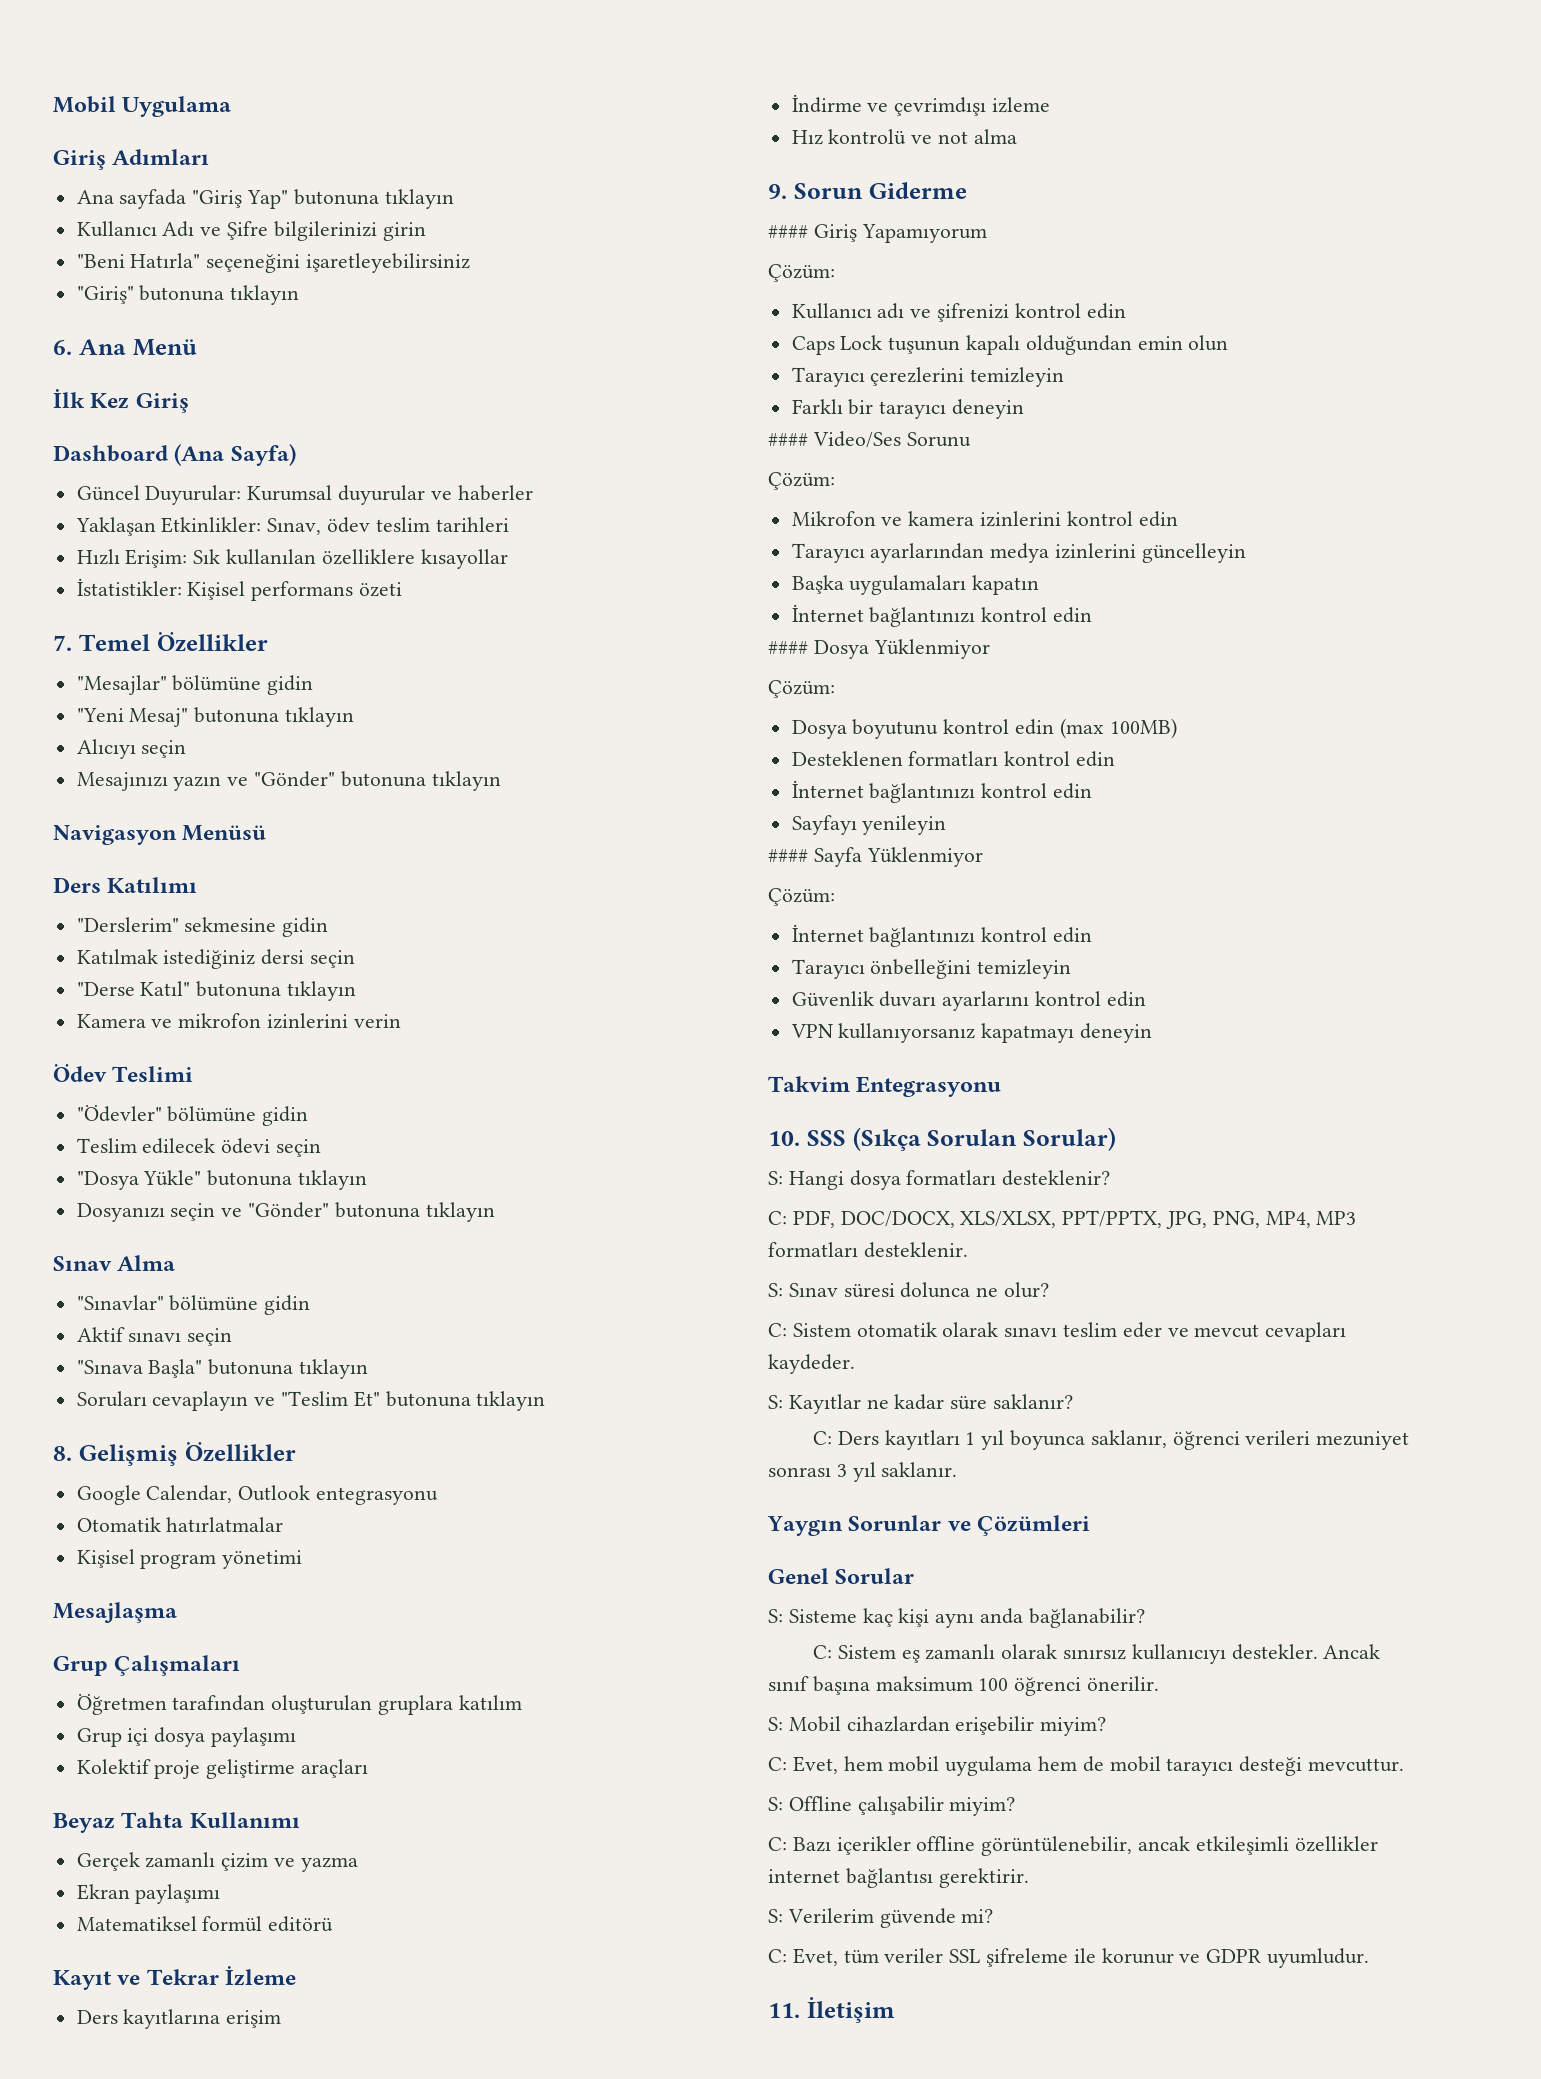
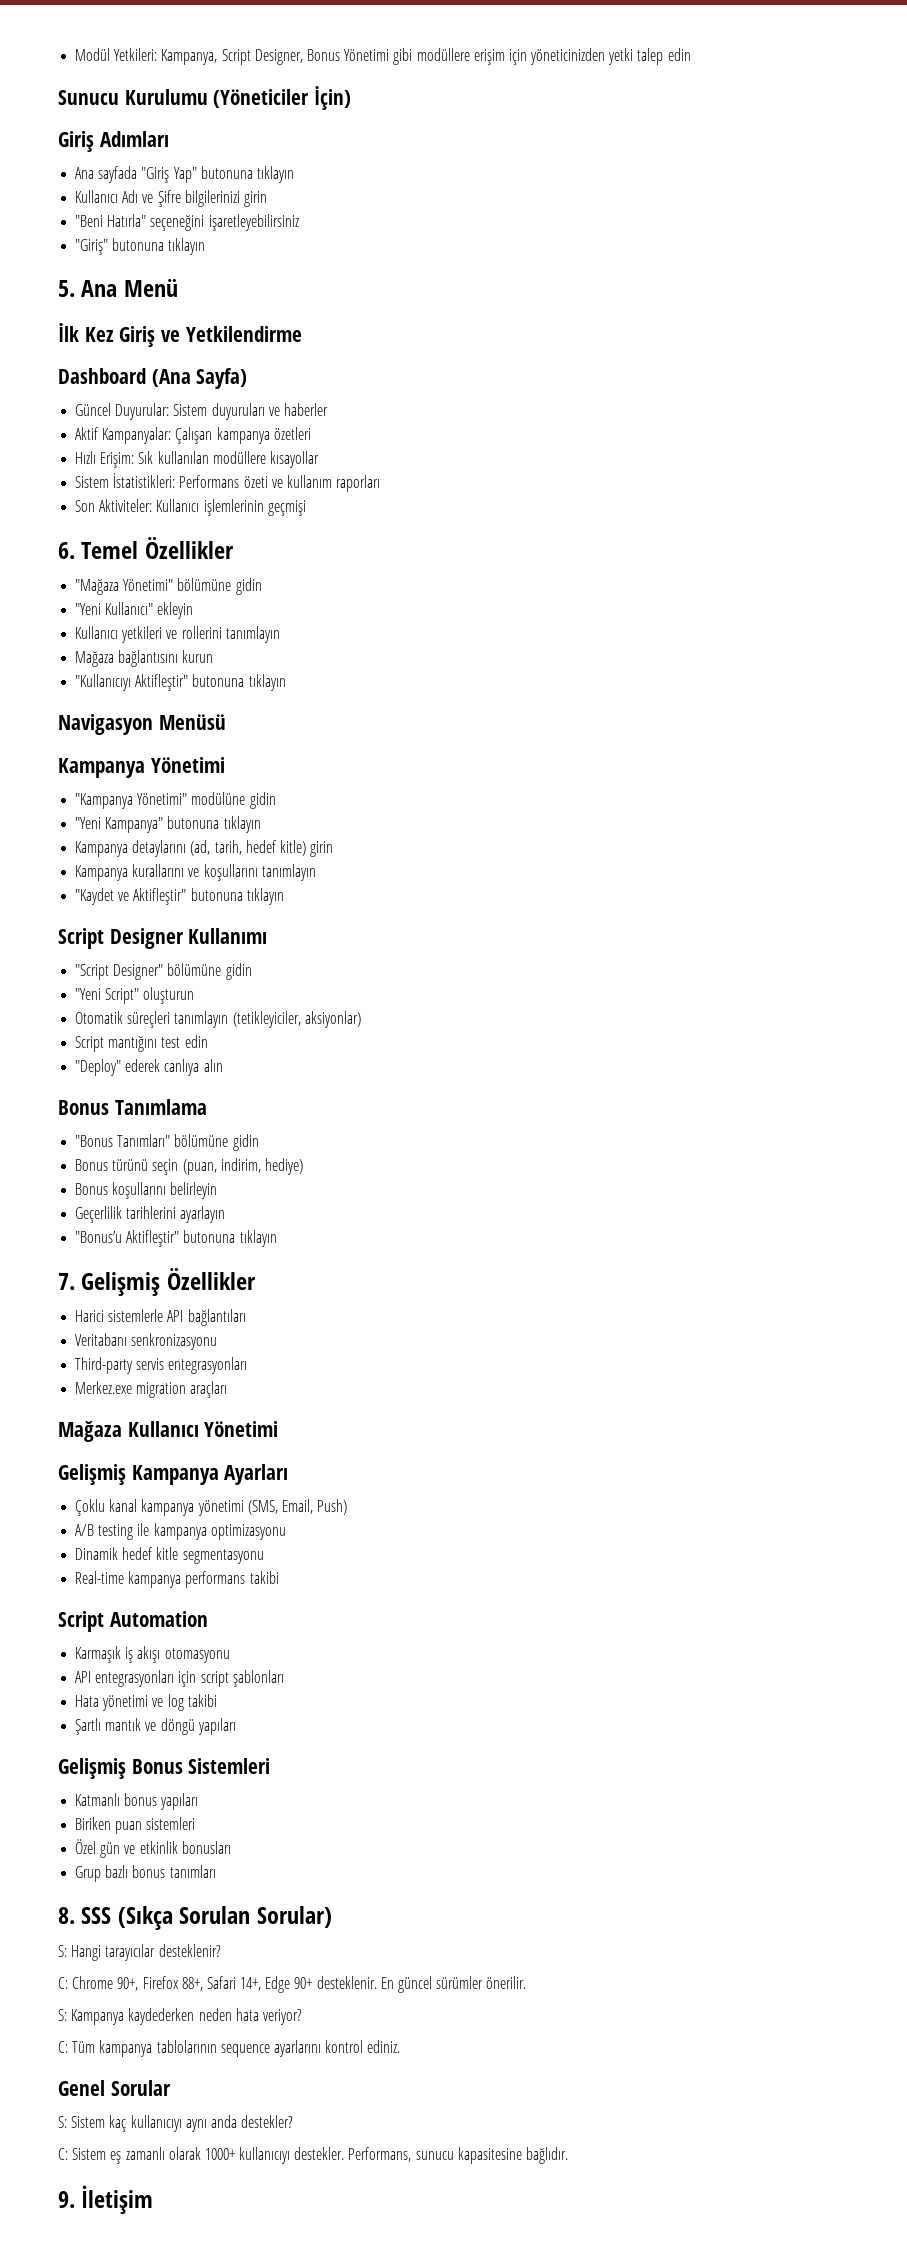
- Mobil Uygulama
+ Modül Yetkileri: Kampanya, Script Designer, Bonus Yönetimi gibi modüllere erişim için yöneticinizden yetki talep edin
+ Sunucu Kurulumu (Yöneticiler İçin)
- 6. Ana Menü
+ 5. Ana Menü
- İlk Kez Giriş
+ İlk Kez Giriş ve Yetkilendirme
- Güncel Duyurular: Kurumsal duyurular ve haberler
+ Güncel Duyurular: Sistem duyuruları ve haberler
- Yaklaşan Etkinlikler: Sınav, ödev teslim tarihleri
+ Aktif Kampanyalar: Çalışan kampanya özetleri
- Hızlı Erişim: Sık kullanılan özelliklere kısayollar
+ Hızlı Erişim: Sık kullanılan modüllere kısayollar
- İstatistikler: Kişisel performans özeti
- 7. Temel Özellikler
+ Sistem İstatistikleri: Performans özeti ve kullanım raporları
+ Son Aktiviteler: Kullanıcı işlemlerinin geçmişi
+ 6. Temel Özellikler
- "Mesajlar" bölümüne gidin
- "Yeni Mesaj" butonuna tıklayın
- Alıcıyı seçin
- Mesajınızı yazın ve "Gönder" butonuna tıklayın
+ "Mağaza Yönetimi" bölümüne gidin
+ "Yeni Kullanıcı" ekleyin
+ Kullanıcı yetkileri ve rollerini tanımlayın
+ Mağaza bağlantısını kurun
+ "Kullanıcıyı Aktifleştir" butonuna tıklayın
  Navigasyon Menüsü
- Ders Katılımı
- "Derslerim" sekmesine gidin
- Katılmak istediğiniz dersi seçin
- "Derse Katıl" butonuna tıklayın
- Kamera ve mikrofon izinlerini verin
- Ödev Teslimi
- "Ödevler" bölümüne gidin
- Teslim edilecek ödevi seçin
- "Dosya Yükle" butonuna tıklayın
- Dosyanızı seçin ve "Gönder" butonuna tıklayın
- Sınav Alma
- "Sınavlar" bölümüne gidin
- Aktif sınavı seçin
- "Sınava Başla" butonuna tıklayın
- Soruları cevaplayın ve "Teslim Et" butonuna tıklayın
- 8. Gelişmiş Özellikler
- Google Calendar, Outlook entegrasyonu
- Otomatik hatırlatmalar
- Kişisel program yönetimi
- Mesajlaşma
- Grup Çalışmaları
- Öğretmen tarafından oluşturulan gruplara katılım
- Grup içi dosya paylaşımı
- Kolektif proje geliştirme araçları
- Beyaz Tahta Kullanımı
- Gerçek zamanlı çizim ve yazma
- Ekran paylaşımı
- Matematiksel formül editörü
- Kayıt ve Tekrar İzleme
- Ders kayıtlarına erişim
- İndirme ve çevrimdışı izleme
- Hız kontrolü ve not alma
- 9. Sorun Giderme
- #### Giriş Yapamıyorum
- Çözüm:
- Kullanıcı adı ve şifrenizi kontrol edin
- Caps Lock tuşunun kapalı olduğundan emin olun
- Tarayıcı çerezlerini temizleyin
- Farklı bir tarayıcı deneyin
- #### Video/Ses Sorunu
- Çözüm:
- Mikrofon ve kamera izinlerini kontrol edin
- Tarayıcı ayarlarından medya izinlerini güncelleyin
- Başka uygulamaları kapatın
- İnternet bağlantınızı kontrol edin
- #### Dosya Yüklenmiyor
- Çözüm:
- Dosya boyutunu kontrol edin (max 100MB)
- Desteklenen formatları kontrol edin
- İnternet bağlantınızı kontrol edin
- Sayfayı yenileyin
- #### Sayfa Yüklenmiyor
- Çözüm:
- İnternet bağlantınızı kontrol edin
- Tarayıcı önbelleğini temizleyin
- Güvenlik duvarı ayarlarını kontrol edin
- VPN kullanıyorsanız kapatmayı deneyin
- Takvim Entegrasyonu
- 10. SSS (Sıkça Sorulan Sorular)
+ Kampanya Yönetimi
+ "Kampanya Yönetimi" modülüne gidin
+ "Yeni Kampanya" butonuna tıklayın
+ Kampanya detaylarını (ad, tarih, hedef kitle) girin
+ Kampanya kurallarını ve koşullarını tanımlayın
+ "Kaydet ve Aktifleştir" butonuna tıklayın
+ Script Designer Kullanımı
+ "Script Designer" bölümüne gidin
+ "Yeni Script" oluşturun
+ Otomatik süreçleri tanımlayın (tetikleyiciler, aksiyonlar)
+ Script mantığını test edin
+ "Deploy" ederek canlıya alın
+ Bonus Tanımlama
+ "Bonus Tanımları" bölümüne gidin
+ Bonus türünü seçin (puan, indirim, hediye)
+ Bonus koşullarını belirleyin
+ Geçerlilik tarihlerini ayarlayın
+ "Bonus’u Aktifleştir" butonuna tıklayın
+ 7. Gelişmiş Özellikler
+ Harici sistemlerle API bağlantıları
+ Veritabanı senkronizasyonu
+ Third-party servis entegrasyonları
+ Merkez.exe migration araçları
+ Mağaza Kullanıcı Yönetimi
+ Gelişmiş Kampanya Ayarları
+ Çoklu kanal kampanya yönetimi (SMS, Email, Push)
+ A/B testing ile kampanya optimizasyonu
+ Dinamik hedef kitle segmentasyonu
+ Real-time kampanya performans takibi
+ Script Automation
+ Karmaşık iş akışı otomasyonu
+ API entegrasyonları için script şablonları
+ Hata yönetimi ve log takibi
+ Şartlı mantık ve döngü yapıları
+ Gelişmiş Bonus Sistemleri
+ Katmanlı bonus yapıları
+ Biriken puan sistemleri
+ Özel gün ve etkinlik bonusları
+ Grup bazlı bonus tanımları
+ 8. SSS (Sıkça Sorulan Sorular)
- S: Hangi dosya formatları desteklenir?
+ S: Hangi tarayıcılar desteklenir?
- C: PDF, DOC/DOCX, XLS/XLSX, PPT/PPTX, JPG, PNG, MP4, MP3 formatları desteklenir.
- S: Sınav süresi dolunca ne olur?
- C: Sistem otomatik olarak sınavı teslim eder ve mevcut cevapları kaydeder.
- S: Kayıtlar ne kadar süre saklanır?
- C: Ders kayıtları 1 yıl boyunca saklanır, öğrenci verileri mezuniyet sonrası 3 yıl saklanır.
- Yaygın Sorunlar ve Çözümleri
+ C: Chrome 90+, Firefox 88+, Safari 14+, Edge 90+ desteklenir. En güncel sürümler önerilir.
+ S: Kampanya kaydederken neden hata veriyor?
+ C: Tüm kampanya tablolarının sequence ayarlarını kontrol ediniz.
- S: Sisteme kaç kişi aynı anda bağlanabilir?
+ S: Sistem kaç kullanıcıyı aynı anda destekler?
- C: Sistem eş zamanlı olarak sınırsız kullanıcıyı destekler.
+ C: Sistem eş zamanlı olarak 1000+ kullanıcıyı destekler.
- Ancak sınıf başına maksimum 100 öğrenci önerilir.
- S: Mobil cihazlardan erişebilir miyim?
- C: Evet, hem mobil uygulama hem de mobil tarayıcı desteği mevcuttur.
- S: Offline çalışabilir miyim?
- C: Bazı içerikler offline görüntülenebilir, ancak etkileşimli özellikler internet bağlantısı gerektirir.
- S: Verilerim güvende mi?
- C: Evet, tüm veriler SSL şifreleme ile korunur ve GDPR uyumludur.
- 11. İletişim
+ Performans, sunucu kapasitesine bağlıdır.
+ 9. İletişim

